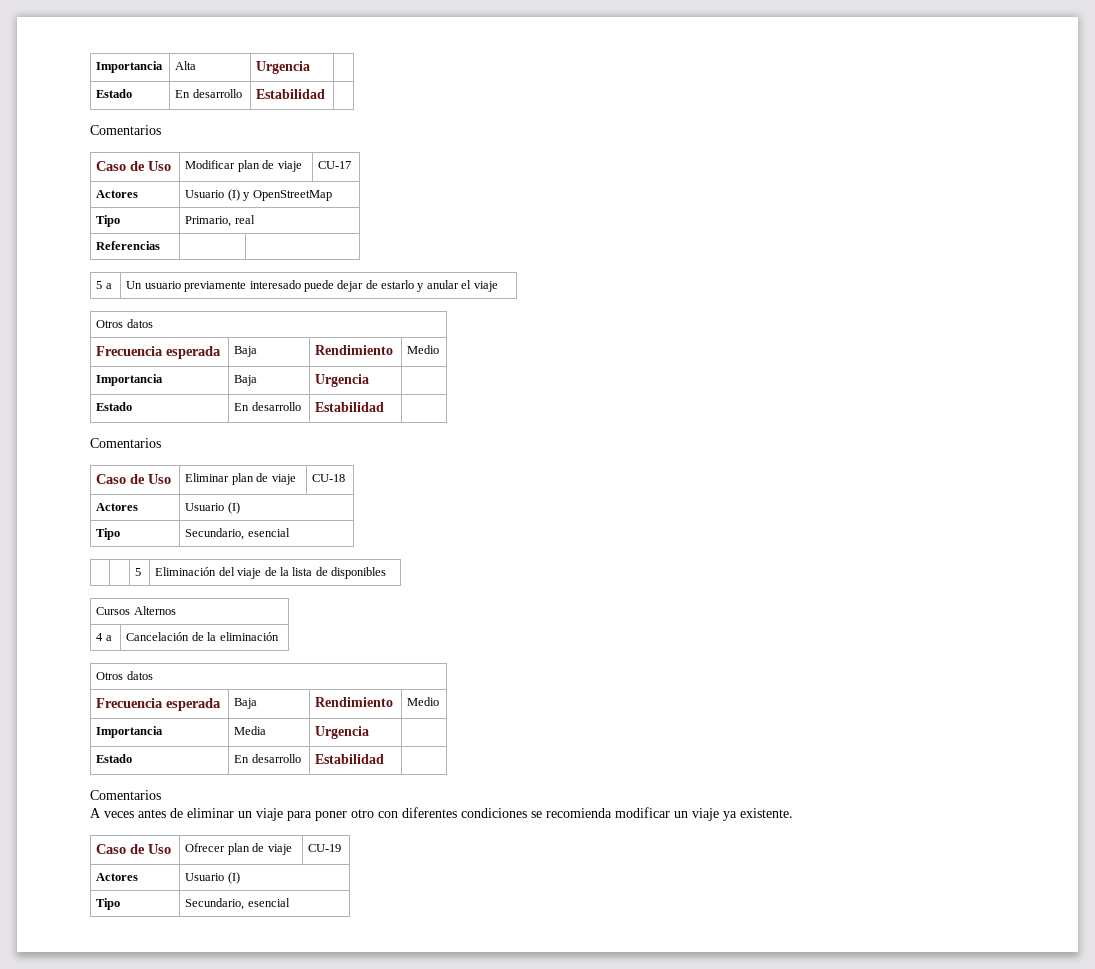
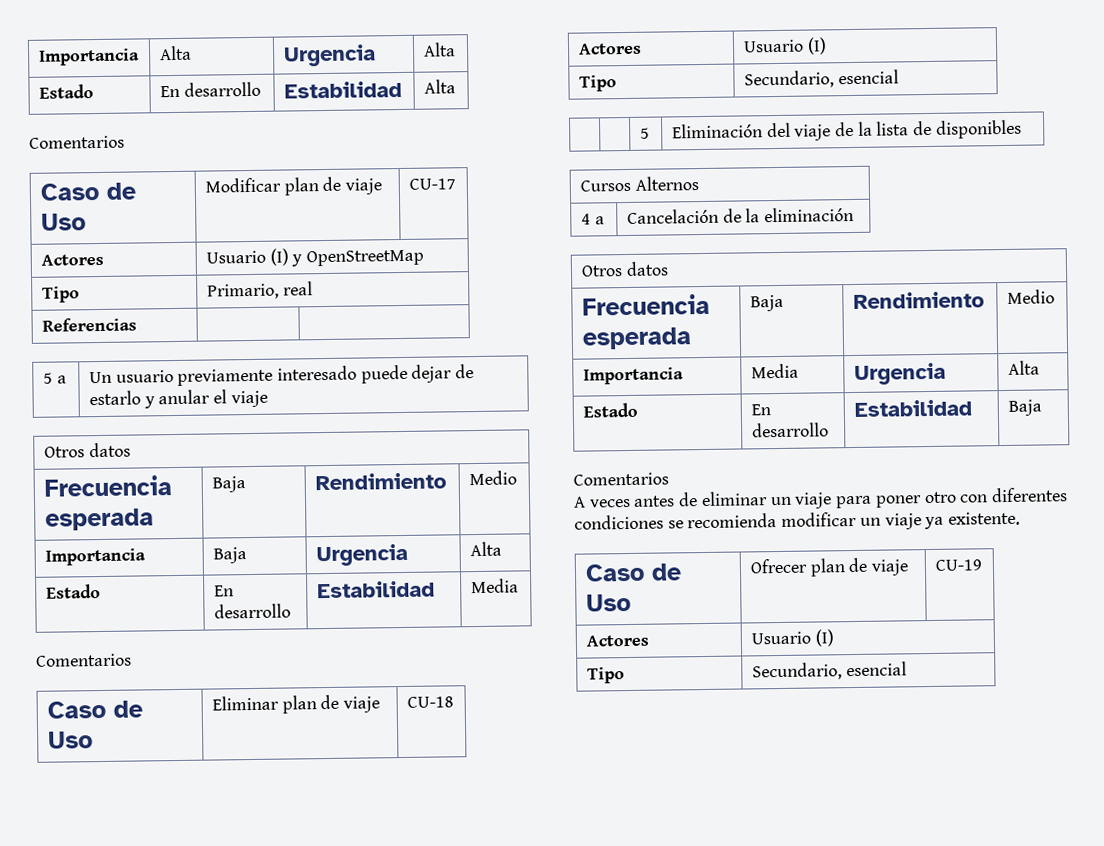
- Importancia | Alta | Urgencia |
- Estado | En desarrollo | Estabilidad |
+ Importancia | Alta | Urgencia | Alta
+ Estado | En desarrollo | Estabilidad | Alta
- Importancia | Baja | Urgencia |
- Estado | En desarrollo | Estabilidad |
+ Importancia | Baja | Urgencia | Alta
+ Estado | En desarrollo | Estabilidad | Media
- Importancia | Media | Urgencia |
- Estado | En desarrollo | Estabilidad |
+ Importancia | Media | Urgencia | Alta
+ Estado | En desarrollo | Estabilidad | Baja

